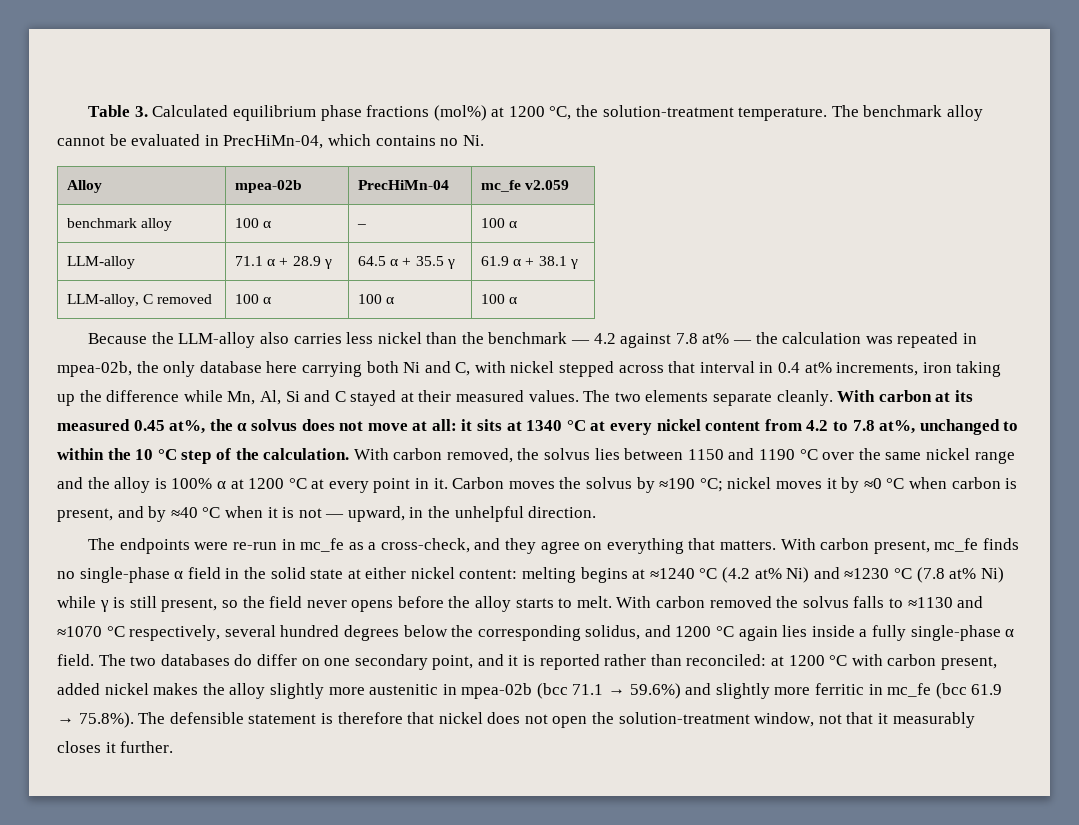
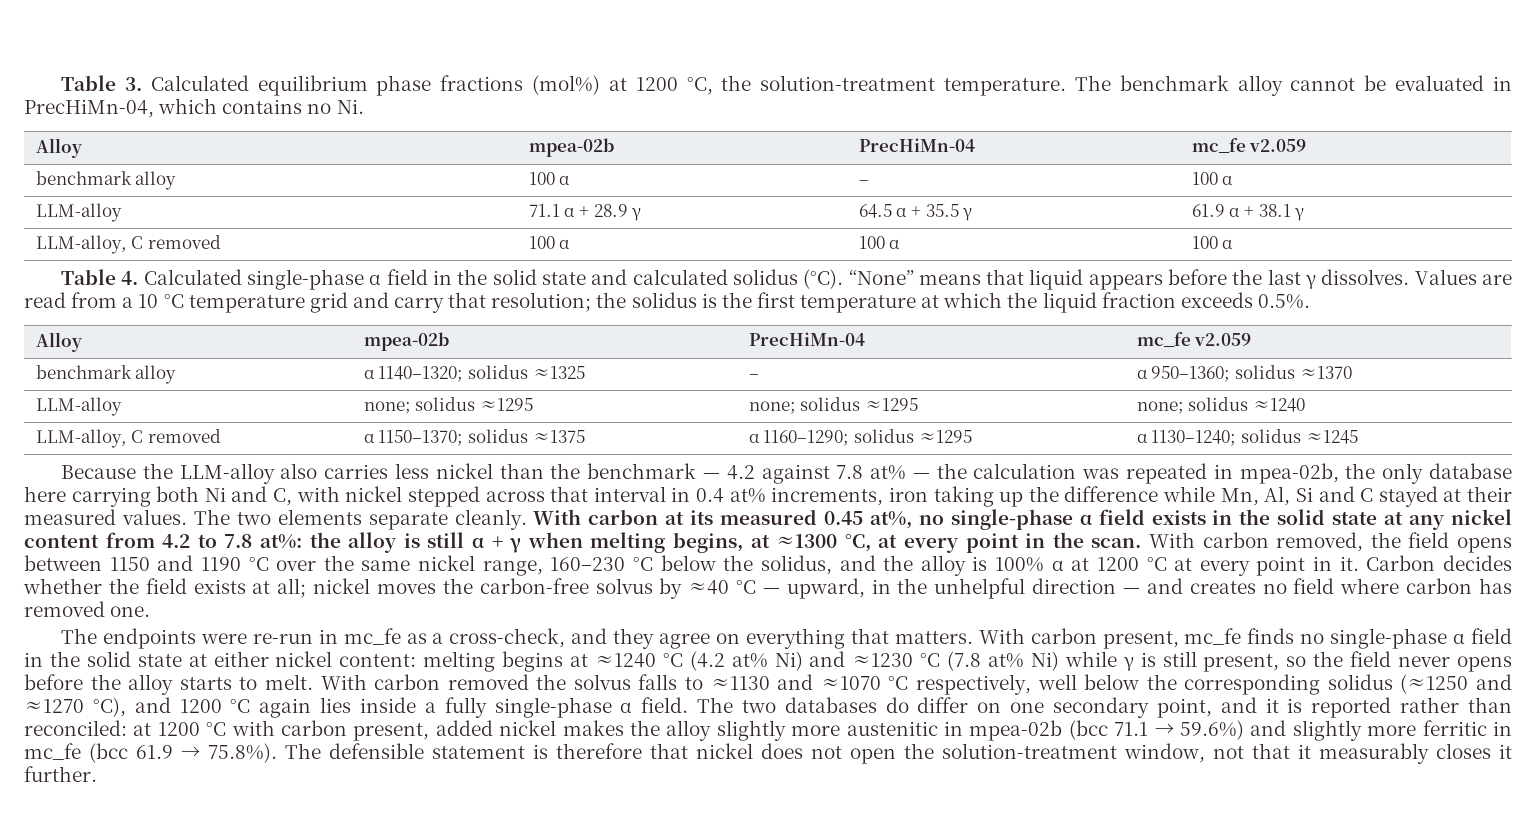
+ Table 4. Calculated single-phase α field in the solid state and calculated solidus (°C). “None” means that liquid appears before the last γ dissolves. Values are read from a 10 °C temperature grid and carry that resolution; the solidus is the first temperature at which the liquid fraction exceeds 0.5%.
+ Alloy | mpea-02b | PrecHiMn-04 | mc_fe v2.059
+ benchmark alloy | α 1140–1320; solidus ≈1325 | – | α 950–1360; solidus ≈1370
+ LLM-alloy | none; solidus ≈1295 | none; solidus ≈1295 | none; solidus ≈1240
+ LLM-alloy, C removed | α 1150–1370; solidus ≈1375 | α 1160–1290; solidus ≈1295 | α 1130–1240; solidus ≈1245
- With carbon at its measured 0.45 at%, the α solvus does not move at all: it sits at 1340 °C at every nickel content from 4.2 to 7.8 at%, unchanged to within the 10 °C step of the calculation.
+ With carbon at its measured 0.45 at%, no single-phase α field exists in the solid state at any nickel content from 4.2 to 7.8 at%: the alloy is still α + γ when melting begins, at ≈1300 °C, at every point in the scan.
- With carbon removed, the solvus lies between 1150 and 1190 °C over the same nickel range and the alloy is 100% α at 1200 °C at every point in it.
+ With carbon removed, the field opens between 1150 and 1190 °C over the same nickel range, 160–230 °C below the solidus, and the alloy is 100% α at 1200 °C at every point in it.
- Carbon moves the solvus by ≈190 °C; nickel moves it by ≈0 °C when carbon is present, and by ≈40 °C when it is not — upward, in the unhelpful direction.
+ Carbon decides whether the field exists at all; nickel moves the carbon-free solvus by ≈40 °C — upward, in the unhelpful direction — and creates no field where carbon has removed one.
- With carbon removed the solvus falls to ≈1130 and ≈1070 °C respectively, several hundred degrees below the corresponding solidus, and 1200 °C again lies inside a fully single-phase α field.
+ With carbon removed the solvus falls to ≈1130 and ≈1070 °C respectively, well below the corresponding solidus (≈1250 and ≈1270 °C), and 1200 °C again lies inside a fully single-phase α field.

